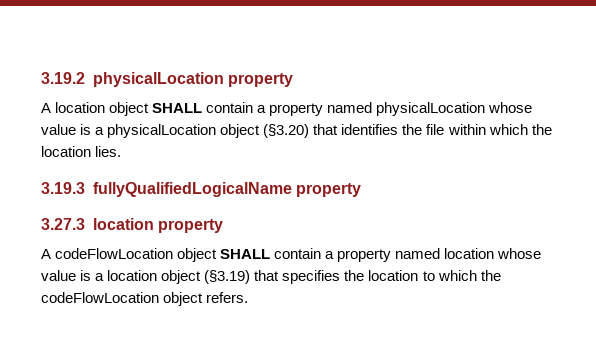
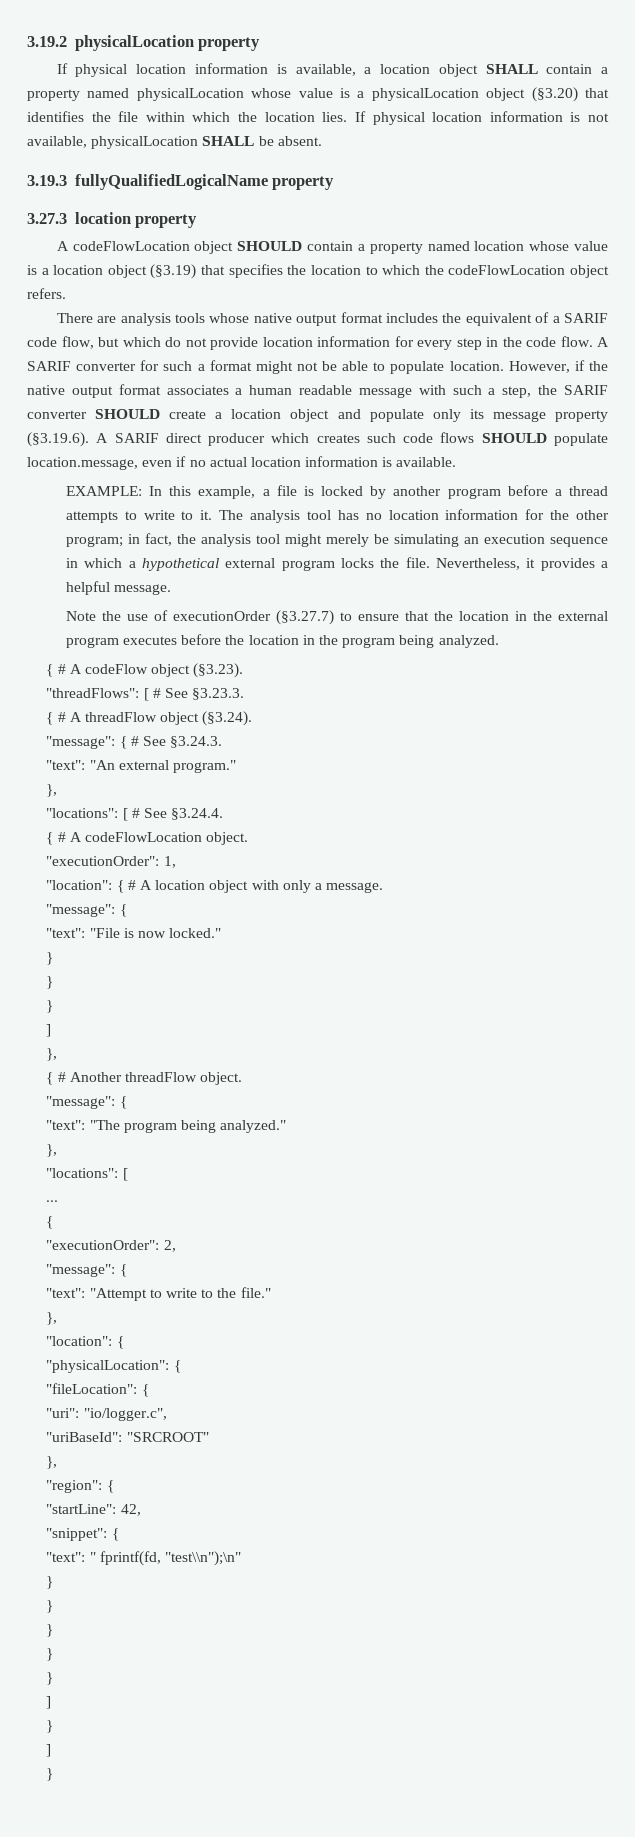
- A location object SHALL contain a property named physicalLocation whose value is a physicalLocation object (§3.20) that identifies the file within which the location lies.
+ If physical location information is available, a location object SHALL contain a property named physicalLocation whose value is a physicalLocation object (§3.20) that identifies the file within which the location lies. If physical location information is not available, physicalLocation SHALL be absent.
- A codeFlowLocation object SHALL contain a property named location whose value is a location object (§3.19) that specifies the location to which the codeFlowLocation object refers.
+ A codeFlowLocation object SHOULD contain a property named location whose value is a location object (§3.19) that specifies the location to which the codeFlowLocation object refers.
+ There are analysis tools whose native output format includes the equivalent of a SARIF code flow, but which do not provide location information for every step in the code flow. A SARIF converter for such a format might not be able to populate location. However, if the native output format associates a human readable message with such a step, the SARIF converter SHOULD create a location object and populate only its message property (§3.19.6). A SARIF direct producer which creates such code flows SHOULD populate location.message, even if no actual location information is available.
+ EXAMPLE: In this example, a file is locked by another program before a thread attempts to write to it. The analysis tool has no location information for the other program; in fact, the analysis tool might merely be simulating an execution sequence in which a hypothetical external program locks the file. Nevertheless, it provides a helpful message.
+ Note the use of executionOrder (§3.27.7) to ensure that the location in the external program executes before the location in the program being analyzed.
+ { # A codeFlow object (§3.23).
+ "threadFlows": [ # See §3.23.3.
+ { # A threadFlow object (§3.24).
+ "message": { # See §3.24.3.
+ "text": "An external program."
+ },
+ "locations": [ # See §3.24.4.
+ { # A codeFlowLocation object.
+ "executionOrder": 1,
+ "location": { # A location object with only a message.
+ "message": {
+ "text": "File is now locked."
+ }
+ }
+ }
+ ]
+ },
+ { # Another threadFlow object.
+ "message": {
+ "text": "The program being analyzed."
+ },
+ "locations": [
+ ...
+ {
+ "executionOrder": 2,
+ "message": {
+ "text": "Attempt to write to the file."
+ },
+ "location": {
+ "physicalLocation": {
+ "fileLocation": {
+ "uri": "io/logger.c",
+ "uriBaseId": "SRCROOT"
+ },
+ "region": {
+ "startLine": 42,
+ "snippet": {
+ "text": " fprintf(fd, "test\\n");\n"
+ }
+ }
+ }
+ }
+ }
+ ]
+ }
+ ]
+ }

